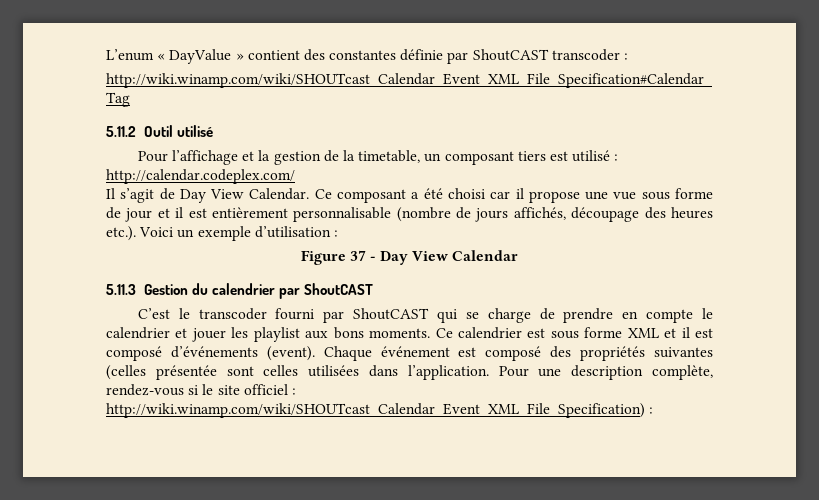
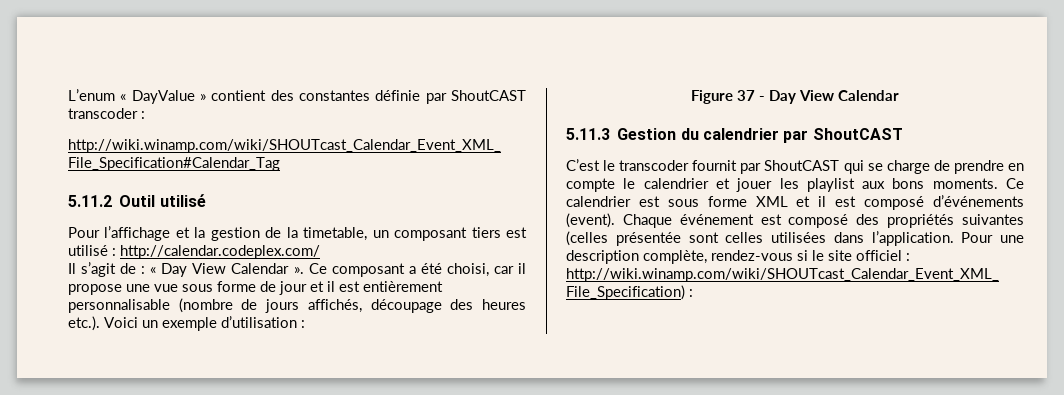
- Il s’agit de Day View Calendar.
+ Il s’agit de : « Day View Calendar ».
- Ce composant a été choisi car il propose une vue sous forme de jour et il est entièrement personnalisable (nombre de jours affichés, découpage des heures etc.). Voici un exemple d’utilisation :
+ Ce composant a été choisi, car il propose une vue sous forme de jour et il est entièrement personnalisable (nombre de jours affichés, découpage des heures etc.). Voici un exemple d’utilisation :
- C’est le transcoder fourni par ShoutCAST qui se charge de prendre en compte le calendrier et jouer les playlist aux bons moments.
+ C’est le transcoder fournit par ShoutCAST qui se charge de prendre en compte le calendrier et jouer les playlist aux bons moments.

